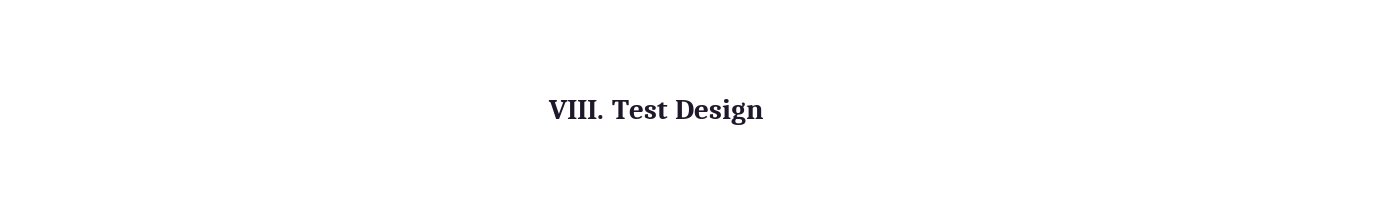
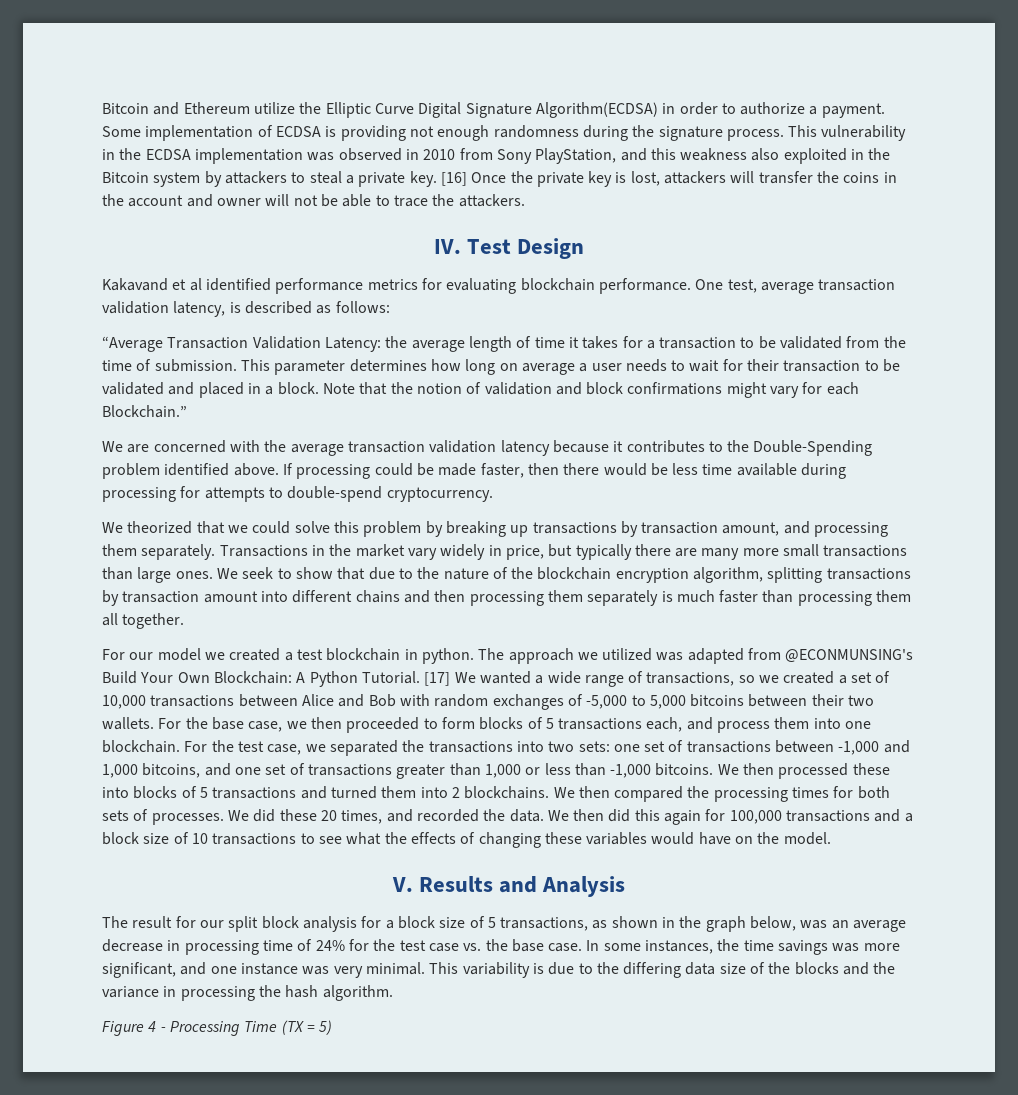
- VIII. Test Design
+ Bitcoin and Ethereum utilize the Elliptic Curve Digital Signature Algorithm(ECDSA) in order to authorize a payment. Some implementation of ECDSA is providing not enough randomness during the signature process. This vulnerability in the ECDSA implementation was observed in 2010 from Sony PlayStation, and this weakness also exploited in the Bitcoin system by attackers to steal a private key. [16] Once the private key is lost, attackers will transfer the coins in the account and owner will not be able to trace the attackers.
+ IV. Test Design
+ Kakavand et al identified performance metrics for evaluating blockchain performance. One test, average transaction validation latency, is described as follows:
+ “Average Transaction Validation Latency: the average length of time it takes for a transaction to be validated from the time of submission. This parameter determines how long on average a user needs to wait for their transaction to be validated and placed in a block. Note that the notion of validation and block confirmations might vary for each Blockchain.”
+ We are concerned with the average transaction validation latency because it contributes to the Double-Spending problem identified above. If processing could be made faster, then there would be less time available during processing for attempts to double-spend cryptocurrency.
+ We theorized that we could solve this problem by breaking up transactions by transaction amount, and processing them separately. Transactions in the market vary widely in price, but typically there are many more small transactions than large ones. We seek to show that due to the nature of the blockchain encryption algorithm, splitting transactions by transaction amount into different chains and then processing them separately is much faster than processing them all together.
+ For our model we created a test blockchain in python. The approach we utilized was adapted from @ECONMUNSING's Build Your Own Blockchain: A Python Tutorial. [17] We wanted a wide range of transactions, so we created a set of 10,000 transactions between Alice and Bob with random exchanges of -5,000 to 5,000 bitcoins between their two wallets. For the base case, we then proceeded to form blocks of 5 transactions each, and process them into one blockchain. For the test case, we separated the transactions into two sets: one set of transactions between -1,000 and 1,000 bitcoins, and one set of transactions greater than 1,000 or less than -1,000 bitcoins. We then processed these into blocks of 5 transactions and turned them into 2 blockchains. We then compared the processing times for both sets of processes. We did these 20 times, and recorded the data. We then did this again for 100,000 transactions and a block size of 10 transactions to see what the effects of changing these variables would have on the model.
+ V. Results and Analysis
+ The result for our split block analysis for a block size of 5 transactions, as shown in the graph below, was an average decrease in processing time of 24% for the test case vs. the base case. In some instances, the time savings was more significant, and one instance was very minimal. This variability is due to the differing data size of the blocks and the variance in processing the hash algorithm.
+ Figure 4 - Processing Time (TX = 5)

